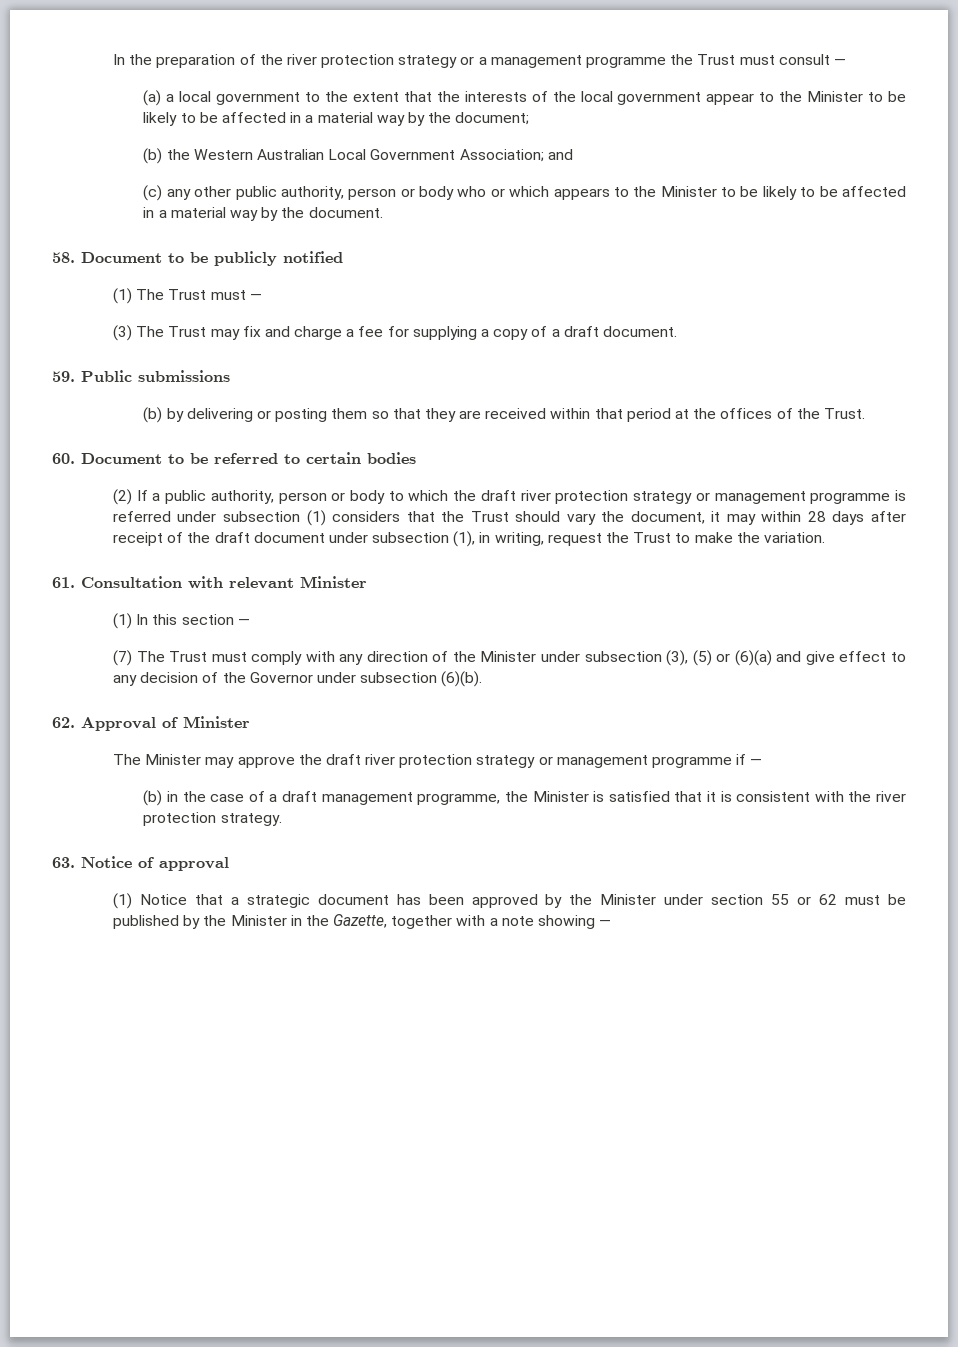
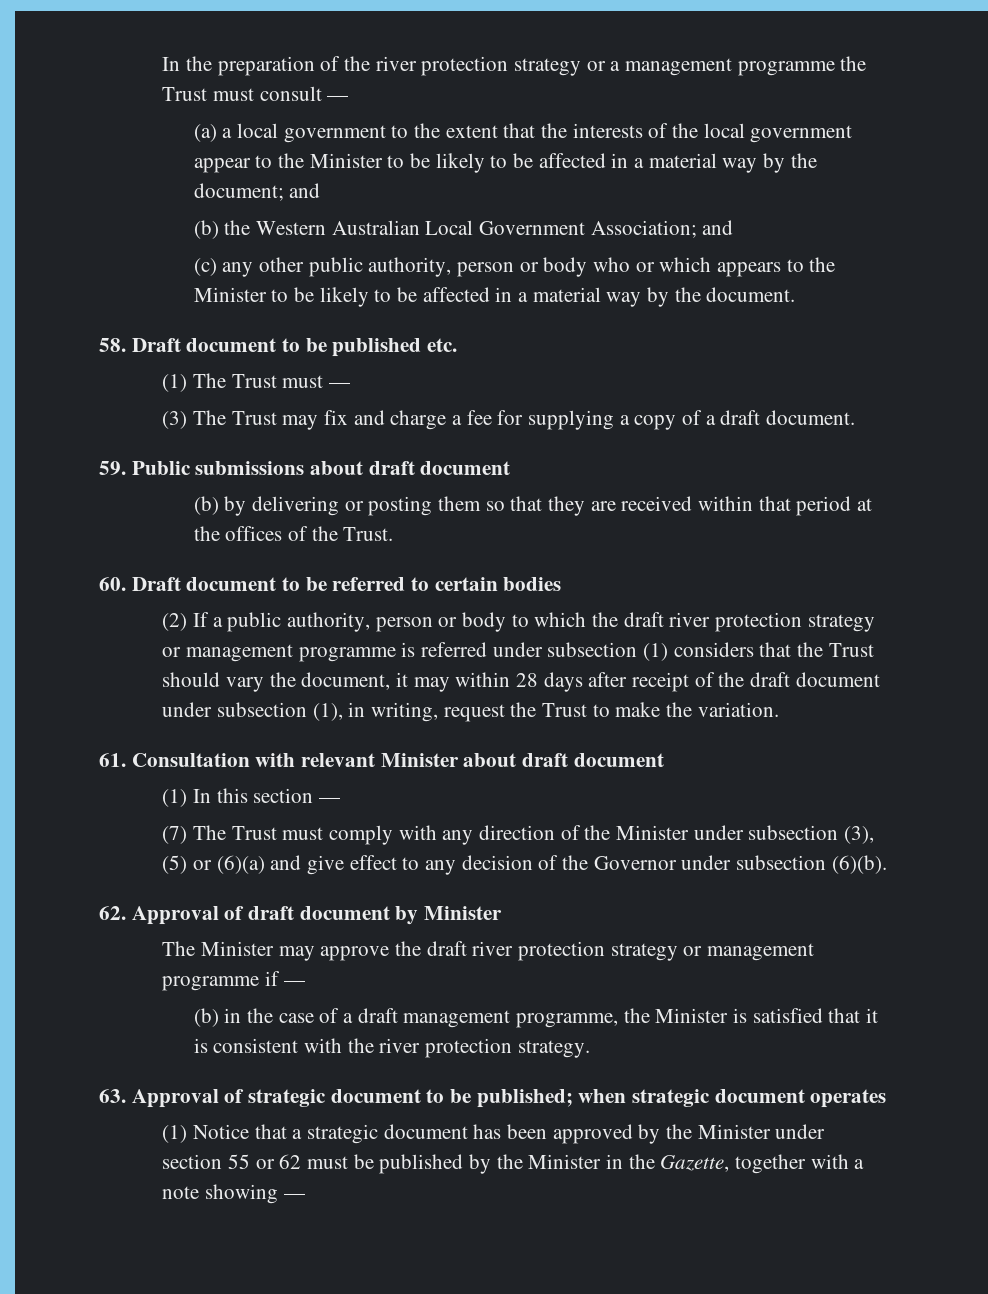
- (a) a local government to the extent that the interests of the local government appear to the Minister to be likely to be affected in a material way by the document;
+ (a) a local government to the extent that the interests of the local government appear to the Minister to be likely to be affected in a material way by the document; and
- 58. Document to be publicly notified
+ 58. Draft document to be published etc.
- 59. Public submissions
+ 59. Public submissions about draft document
- 60. Document to be referred to certain bodies
+ 60. Draft document to be referred to certain bodies
- 61. Consultation with relevant Minister
+ 61. Consultation with relevant Minister about draft document
- 62. Approval of Minister
+ 62. Approval of draft document by Minister
- 63. Notice of approval
+ 63. Approval of strategic document to be published; when strategic document operates

